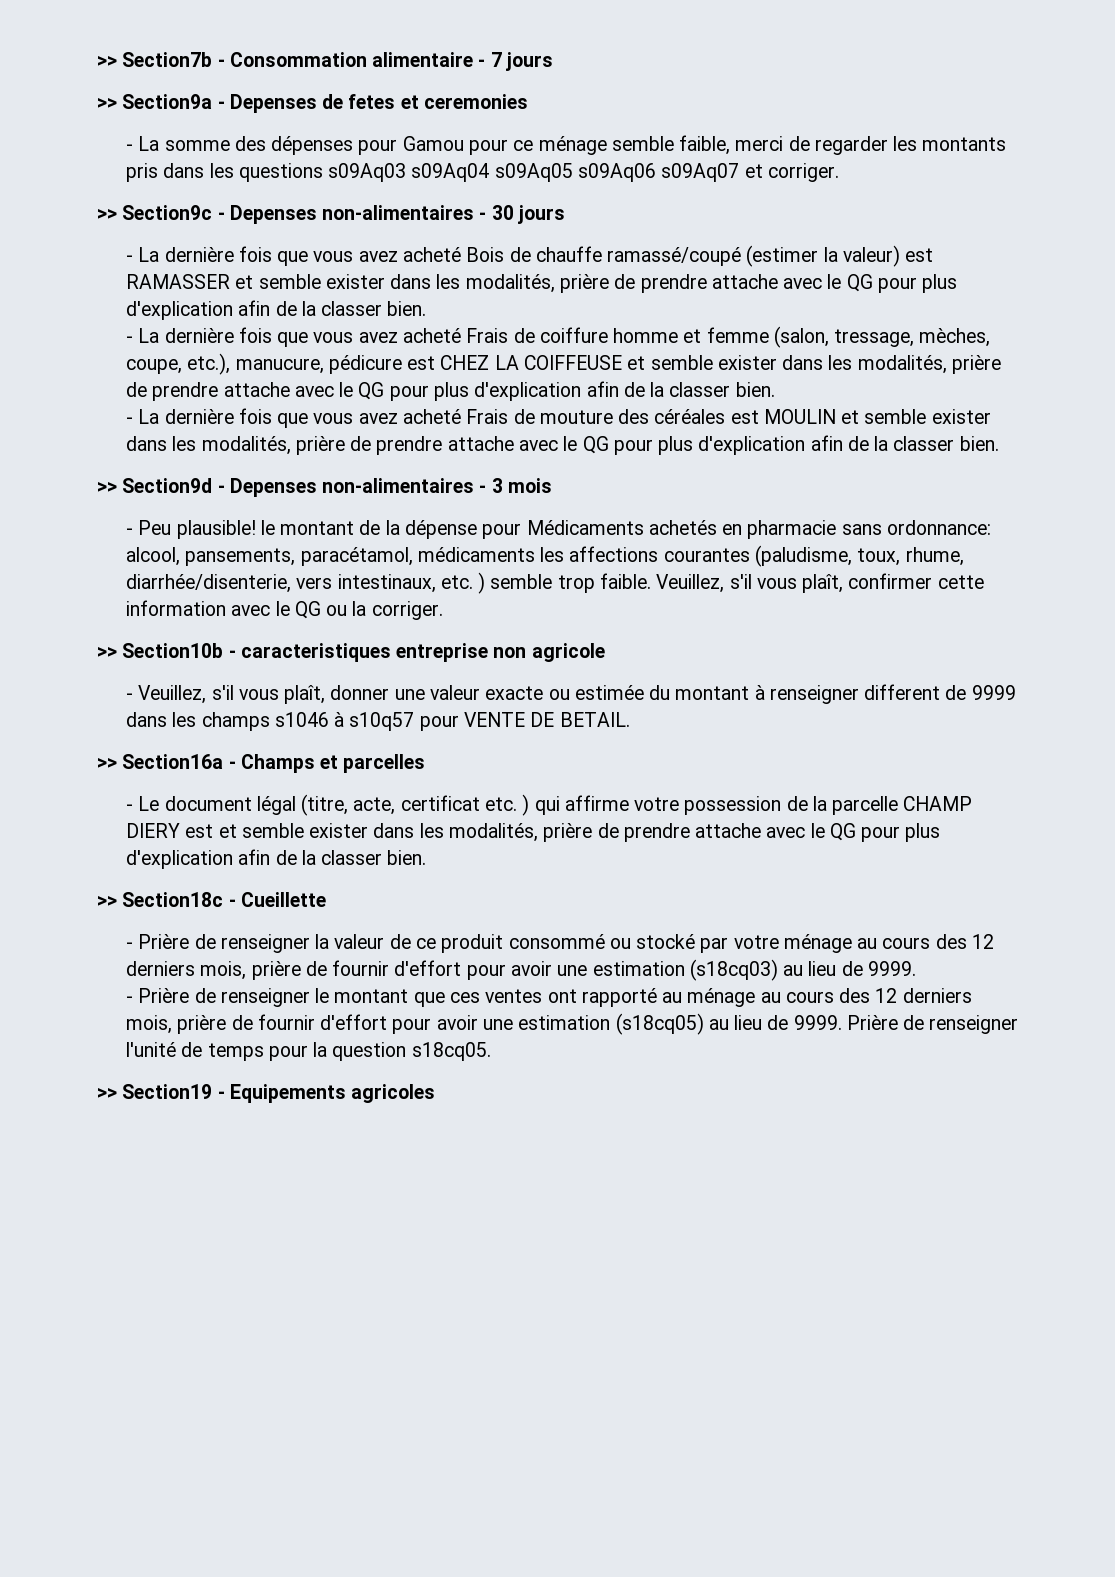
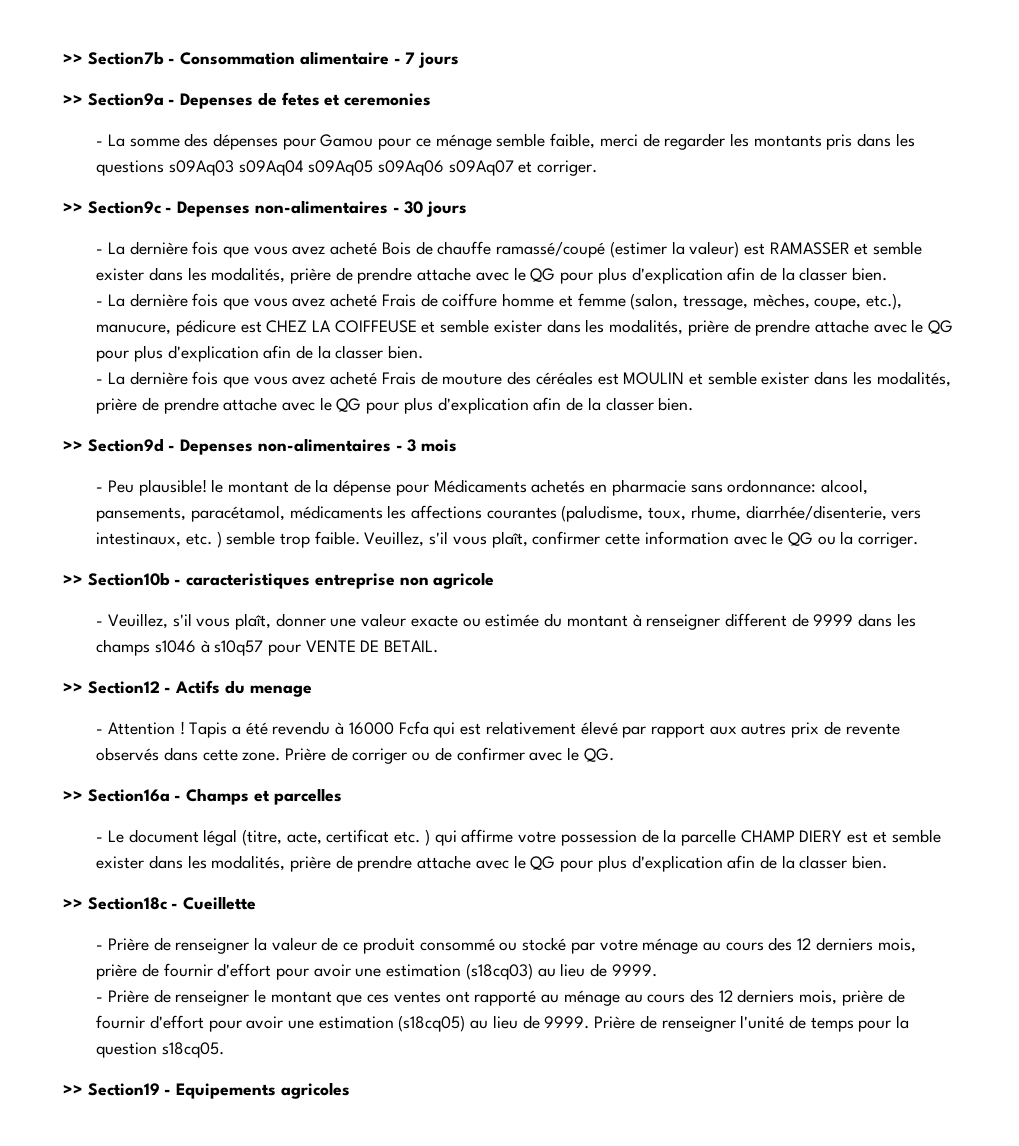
+ >> Section12 - Actifs du menage
+ - Attention ! Tapis a été revendu à 16000 Fcfa qui est relativement élevé par rapport aux autres prix de revente observés dans cette zone. Prière de corriger ou de confirmer avec le QG.

